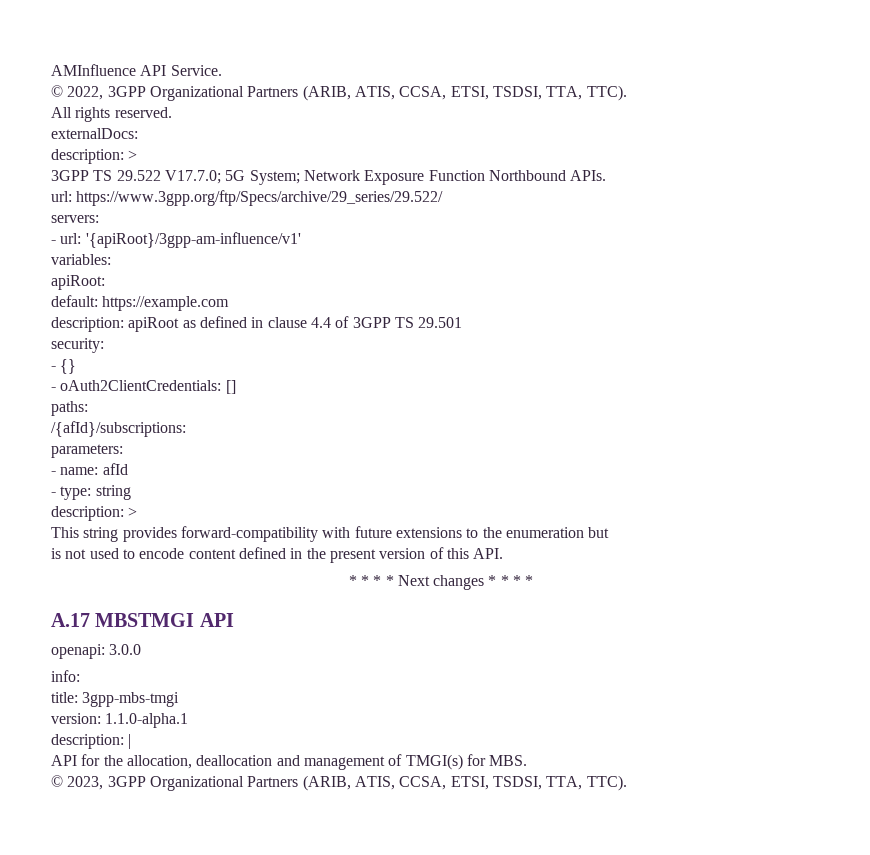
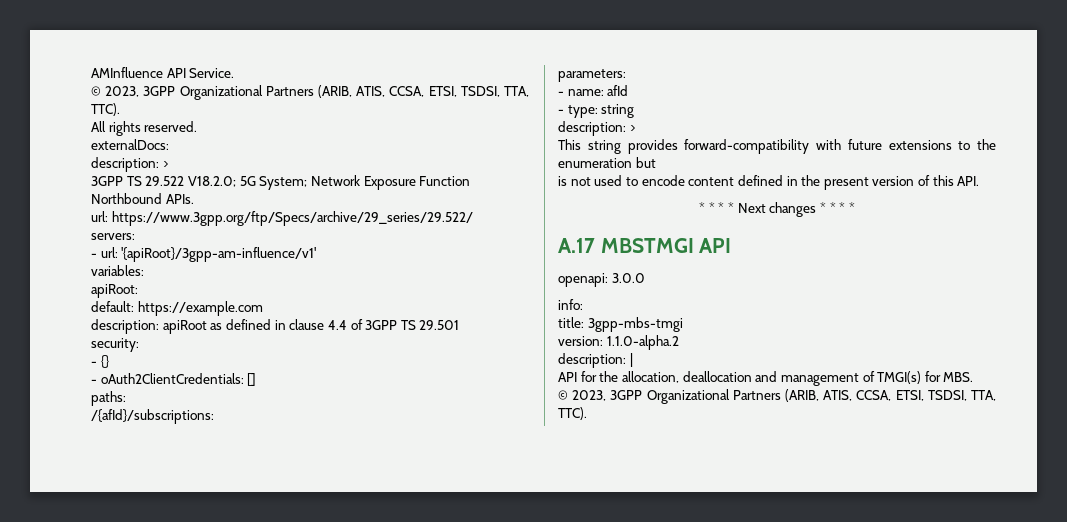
  AMInfluence API Service.
- © 2022, 3GPP Organizational Partners (ARIB, ATIS, CCSA, ETSI, TSDSI, TTA, TTC).
+ © 2023, 3GPP Organizational Partners (ARIB, ATIS, CCSA, ETSI, TSDSI, TTA, TTC).
- 3GPP TS 29.522 V17.7.0; 5G System; Network Exposure Function Northbound APIs.
+ 3GPP TS 29.522 V18.2.0; 5G System; Network Exposure Function Northbound APIs.
- version: 1.1.0-alpha.1
+ version: 1.1.0-alpha.2

